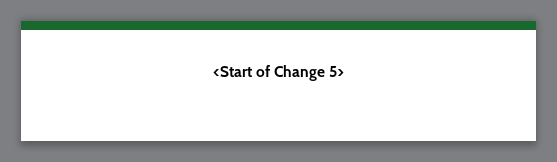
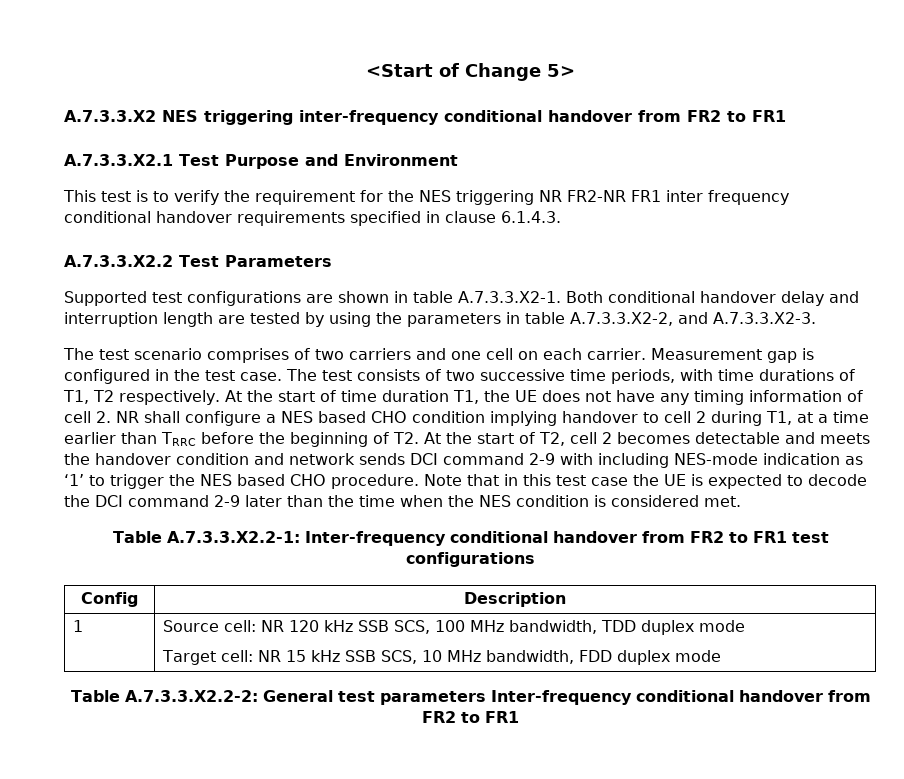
+ A.7.3.3.X2 NES triggering inter-frequency conditional handover from FR2 to FR1
+ A.7.3.3.X2.1 Test Purpose and Environment
+ This test is to verify the requirement for the NES triggering NR FR2-NR FR1 inter frequency conditional handover requirements specified in clause 6.1.4.3.
+ A.7.3.3.X2.2 Test Parameters
+ Supported test configurations are shown in table A.7.3.3.X2-1. Both conditional handover delay and interruption length are tested by using the parameters in table A.7.3.3.X2-2, and A.7.3.3.X2-3.
+ The test scenario comprises of two carriers and one cell on each carrier. Measurement gap is configured in the test case. The test consists of two successive time periods, with time durations of T1, T2 respectively. At the start of time duration T1, the UE does not have any timing information of cell 2. NR shall configure a NES based CHO condition implying handover to cell 2 during T1, at a time earlier than TRRC before the beginning of T2. At the start of T2, cell 2 becomes detectable and meets the handover condition and network sends DCI command 2-9 with including NES-mode indication as ‘1’ to trigger the NES based CHO procedure. Note that in this test case the UE is expected to decode the DCI command 2-9 later than the time when the NES condition is considered met.
+ Table A.7.3.3.X2.2-1: Inter-frequency conditional handover from FR2 to FR1 test configurations
+ Config | Description
+ 1 | Source cell: NR 120 kHz SSB SCS, 100 MHz bandwidth, TDD duplex mode
+ Target cell: NR 15 kHz SSB SCS, 10 MHz bandwidth, FDD duplex mode
+ Table A.7.3.3.X2.2-2: General test parameters Inter-frequency conditional handover from FR2 to FR1

